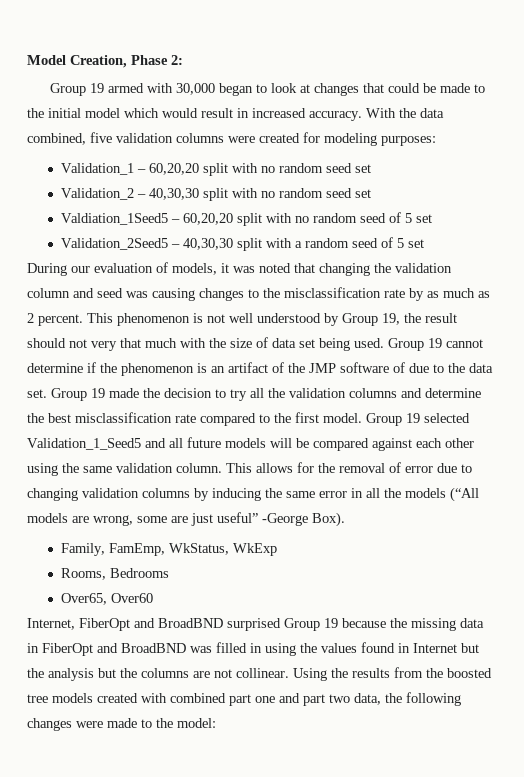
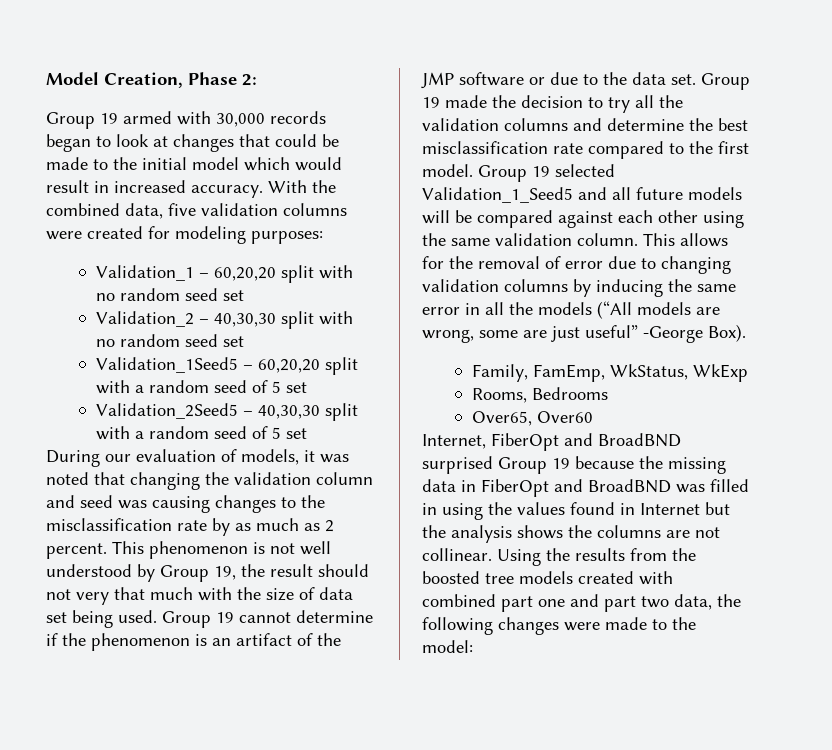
- Group 19 armed with 30,000 began to look at changes that could be made to the initial model which would result in increased accuracy.
+ Group 19 armed with 30,000 records began to look at changes that could be made to the initial model which would result in increased accuracy.
- With the data combined, five validation columns were created for modeling purposes:
+ With the combined data, five validation columns were created for modeling purposes:
- Valdiation_1Seed5 – 60,20,20 split with no random seed of 5 set
+ Validation_1Seed5 – 60,20,20 split with a random seed of 5 set
- Group 19 cannot determine if the phenomenon is an artifact of the JMP software of due to the data set.
+ Group 19 cannot determine if the phenomenon is an artifact of the JMP software or due to the data set.
- Internet, FiberOpt and BroadBND surprised Group 19 because the missing data in FiberOpt and BroadBND was filled in using the values found in Internet but the analysis but the columns are not collinear.
+ Internet, FiberOpt and BroadBND surprised Group 19 because the missing data in FiberOpt and BroadBND was filled in using the values found in Internet but the analysis shows the columns are not collinear.

